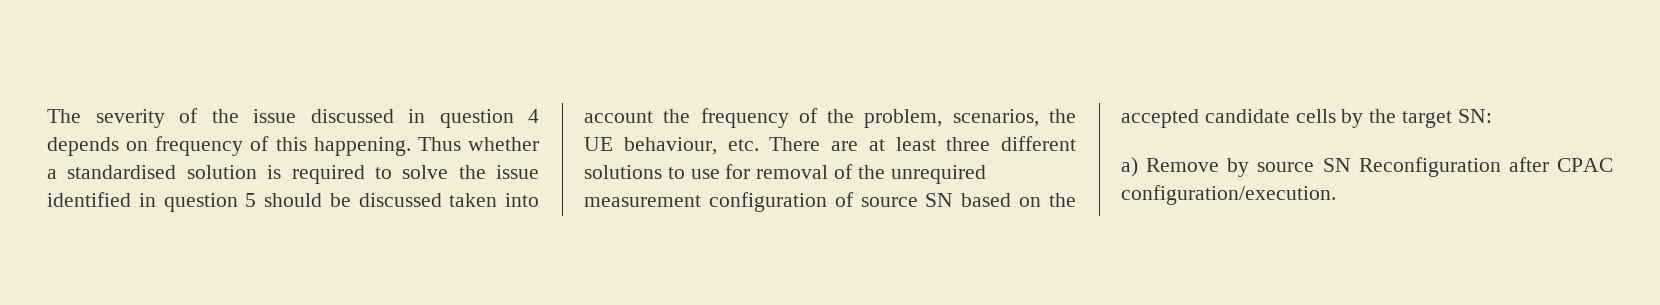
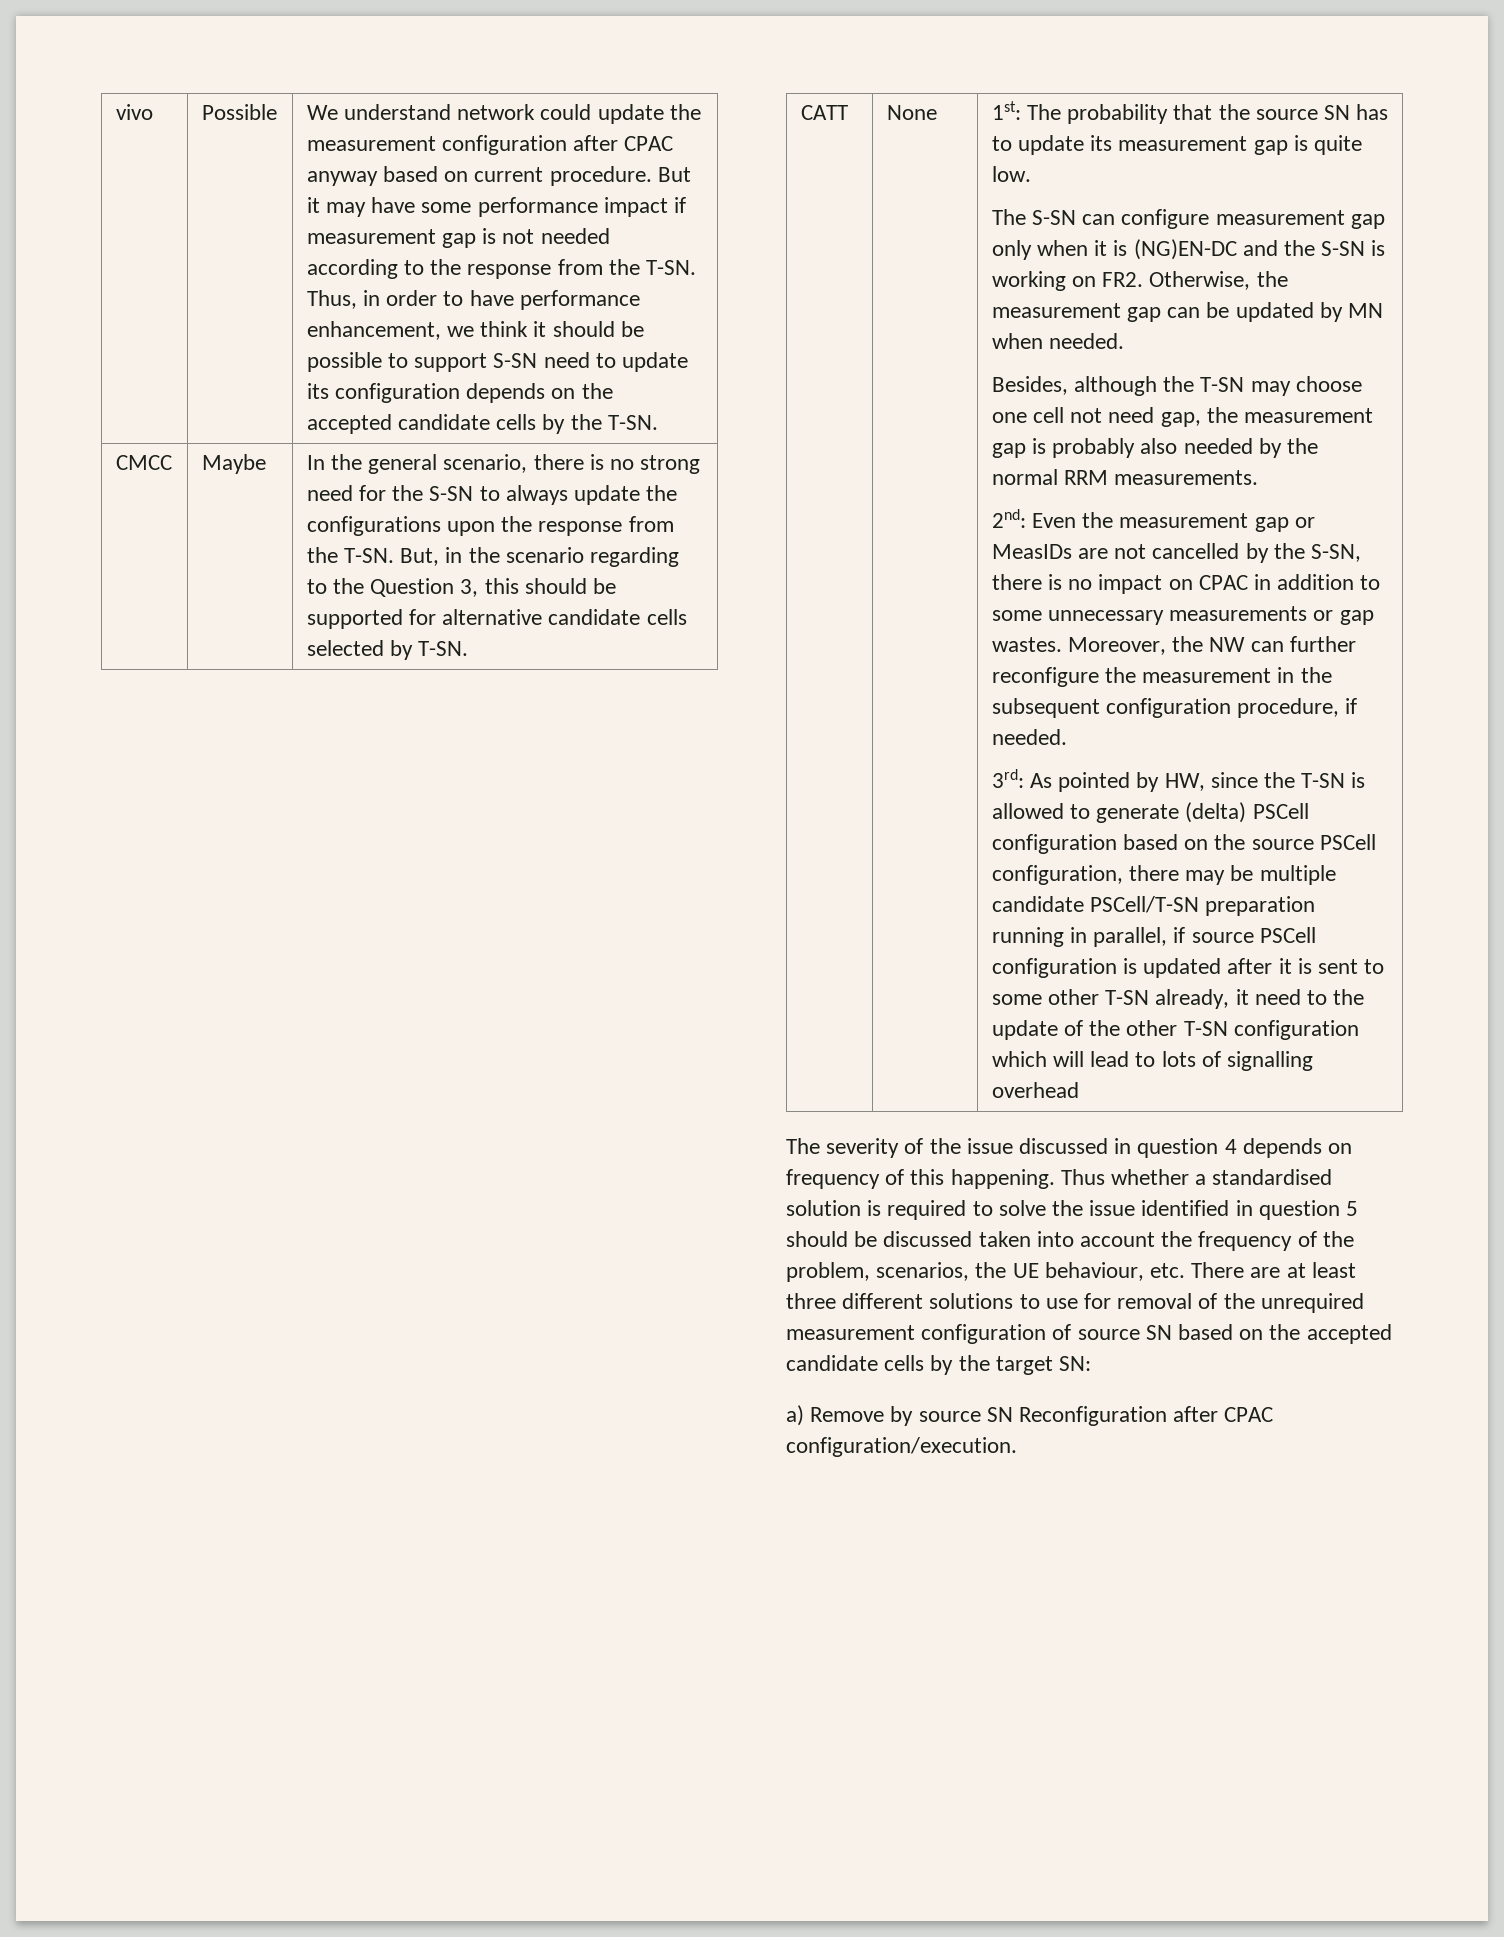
+ vivo | Possible | We understand network could update the measurement configuration after CPAC anyway based on current procedure. But it may have some performance impact if measurement gap is not needed according to the response from the T-SN. Thus, in order to have performance enhancement, we think it should be possible to support S-SN need to update its configuration depends on the accepted candidate cells by the T-SN.
+ CMCC | Maybe | In the general scenario, there is no strong need for the S-SN to always update the configurations upon the response from the T-SN. But, in the scenario regarding to the Question 3, this should be supported for alternative candidate cells selected by T-SN.
+ CATT | None | 1st: The probability that the source SN has to update its measurement gap is quite low.
+ The S-SN can configure measurement gap only when it is (NG)EN-DC and the S-SN is working on FR2. Otherwise, the measurement gap can be updated by MN when needed.
+ Besides, although the T-SN may choose one cell not need gap, the measurement gap is probably also needed by the normal RRM measurements.
+ 2nd: Even the measurement gap or MeasIDs are not cancelled by the S-SN, there is no impact on CPAC in addition to some unnecessary measurements or gap wastes. Moreover, the NW can further reconfigure the measurement in the subsequent configuration procedure, if needed.
+ 3rd: As pointed by HW, since the T-SN is allowed to generate (delta) PSCell configuration based on the source PSCell configuration, there may be multiple candidate PSCell/T-SN preparation running in parallel, if source PSCell configuration is updated after it is sent to some other T-SN already, it need to the update of the other T-SN configuration which will lead to lots of signalling overhead

